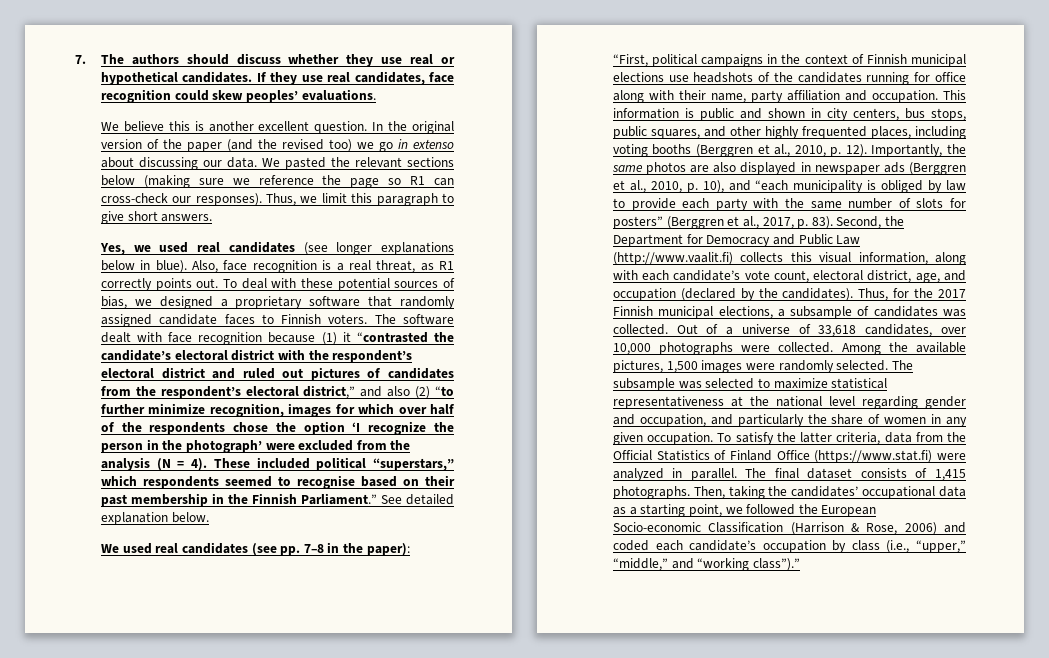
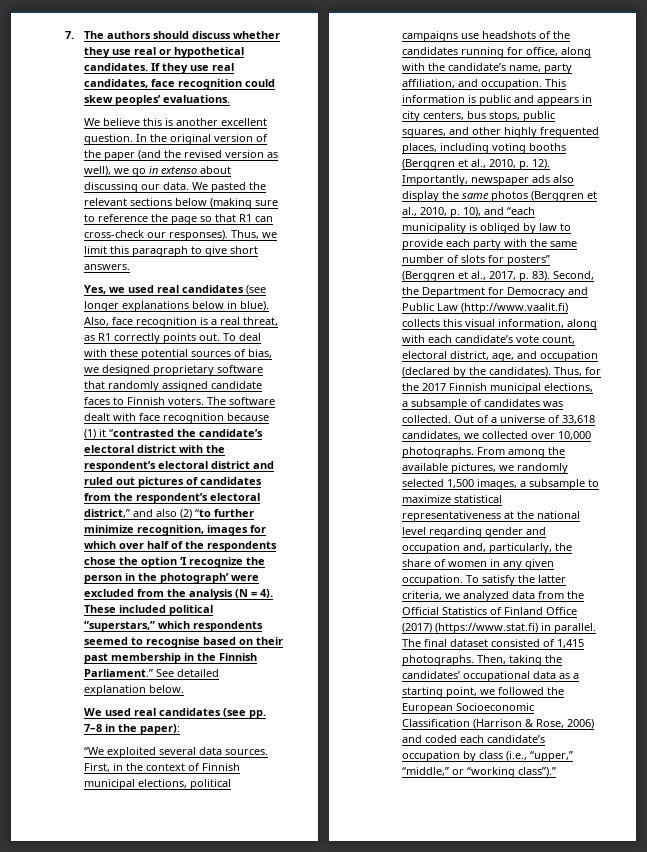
- In the original version of the paper (and the revised too) we go in extenso about discussing our data.
+ In the original version of the paper (and the revised version as well), we go in extenso about discussing our data.
- We pasted the relevant sections below (making sure we reference the page so R1 can cross-check our responses).
+ We pasted the relevant sections below (making sure to reference the page so that R1 can cross-check our responses).
- To deal with these potential sources of bias, we designed a proprietary software that randomly assigned candidate faces to Finnish voters.
+ To deal with these potential sources of bias, we designed proprietary software that randomly assigned candidate faces to Finnish voters.
- “First, political campaigns in the context of Finnish municipal elections use headshots of the candidates running for office along with their name, party affiliation and occupation.
+ “We exploited several data sources. First, in the context of Finnish municipal elections, political campaigns use headshots of the candidates running for office, along with the candidate’s name, party affiliation, and occupation.
- This information is public and shown in city centers, bus stops, public squares, and other highly frequented places, including voting booths (Berggren et al., 2010, p. 12).
+ This information is public and appears in city centers, bus stops, public squares, and other highly frequented places, including voting booths (Berggren et al., 2010, p. 12).
- Importantly, the same photos are also displayed in newspaper ads (Berggren et al., 2010, p. 10), and “each municipality is obliged by law to provide each party with the same number of slots for posters” (Berggren et al., 2017, p. 83).
+ Importantly, newspaper ads also display the same photos (Berggren et al., 2010, p. 10), and “each municipality is obliged by law to provide each party with the same number of slots for posters” (Berggren et al., 2017, p. 83).
- Out of a universe of 33,618 candidates, over 10,000 photographs were collected. Among the available pictures, 1,500 images were randomly selected. The subsample was selected to maximize statistical representativeness at the national level regarding gender and occupation, and particularly the share of women in any given occupation.
+ Out of a universe of 33,618 candidates, we collected over 10,000 photographs. From among the available pictures, we randomly selected 1,500 images, a subsample to maximize statistical representativeness at the national level regarding gender and occupation and, particularly, the share of women in any given occupation.
- To satisfy the latter criteria, data from the Official Statistics of Finland Office (https://www.stat.fi) were analyzed in parallel.
+ To satisfy the latter criteria, we analyzed data from the Official Statistics of Finland Office (2017) (https://www.stat.fi) in parallel.
- The final dataset consists of 1,415 photographs.
+ The final dataset consisted of 1,415 photographs.
- Then, taking the candidates’ occupational data as a starting point, we followed the European Socio-economic Classification (Harrison & Rose, 2006) and coded each candidate’s occupation by class (i.e., “upper,” “middle,” and “working class”).”
+ Then, taking the candidates’ occupational data as a starting point, we followed the European Socioeconomic Classification (Harrison & Rose, 2006) and coded each candidate’s occupation by class (i.e., “upper,” “middle,” or “working class”).”

